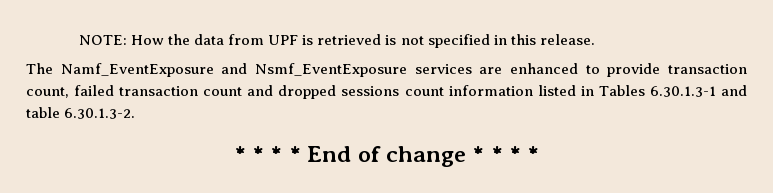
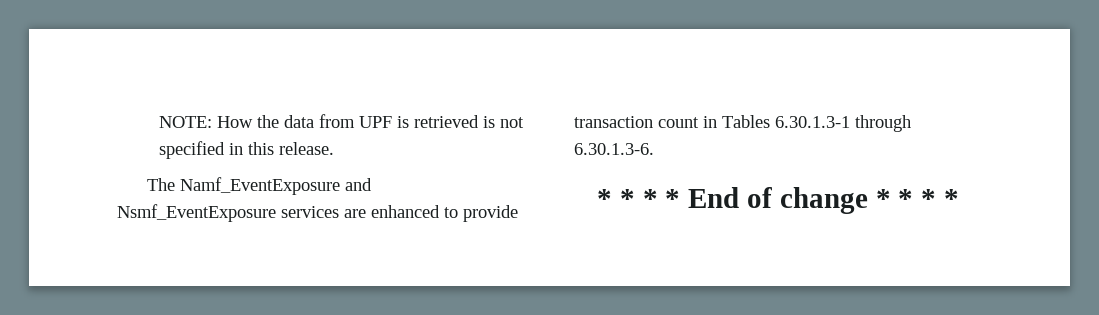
- The Namf_EventExposure and Nsmf_EventExposure services are enhanced to provide transaction count, failed transaction count and dropped sessions count information listed in Tables 6.30.1.3-1 and table 6.30.1.3-2.
+ The Namf_EventExposure and Nsmf_EventExposure services are enhanced to provide transaction count in Tables 6.30.1.3-1 through 6.30.1.3-6.

